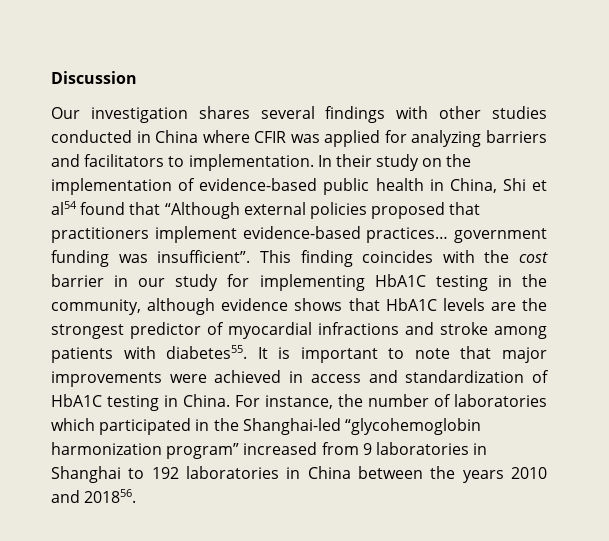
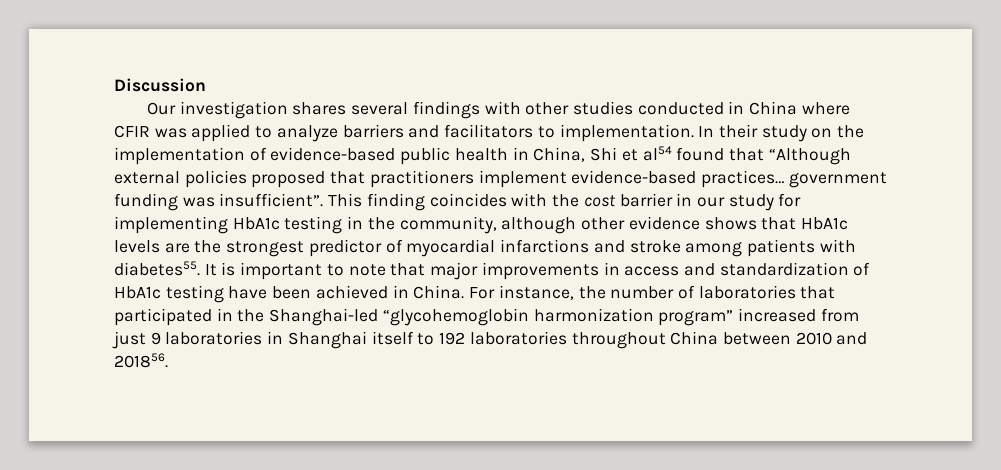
- Our investigation shares several findings with other studies conducted in China where CFIR was applied for analyzing barriers and facilitators to implementation.
+ Our investigation shares several findings with other studies conducted in China where CFIR was applied to analyze barriers and facilitators to implementation.
- This finding coincides with the cost barrier in our study for implementing HbA1C testing in the community, although evidence shows that HbA1C levels are the strongest predictor of myocardial infractions and stroke among patients with diabetes55.
+ This finding coincides with the cost barrier in our study for implementing HbA1c testing in the community, although other evidence shows that HbA1c levels are the strongest predictor of myocardial infarctions and stroke among patients with diabetes55.
- It is important to note that major improvements were achieved in access and standardization of HbA1C testing in China.
+ It is important to note that major improvements in access and standardization of HbA1c testing have been achieved in China.
- For instance, the number of laboratories which participated in the Shanghai-led “glycohemoglobin harmonization program” increased from 9 laboratories in Shanghai to 192 laboratories in China between the years 2010 and 201856.
+ For instance, the number of laboratories that participated in the Shanghai-led “glycohemoglobin harmonization program” increased from just 9 laboratories in Shanghai itself to 192 laboratories throughout China between 2010 and 201856.

